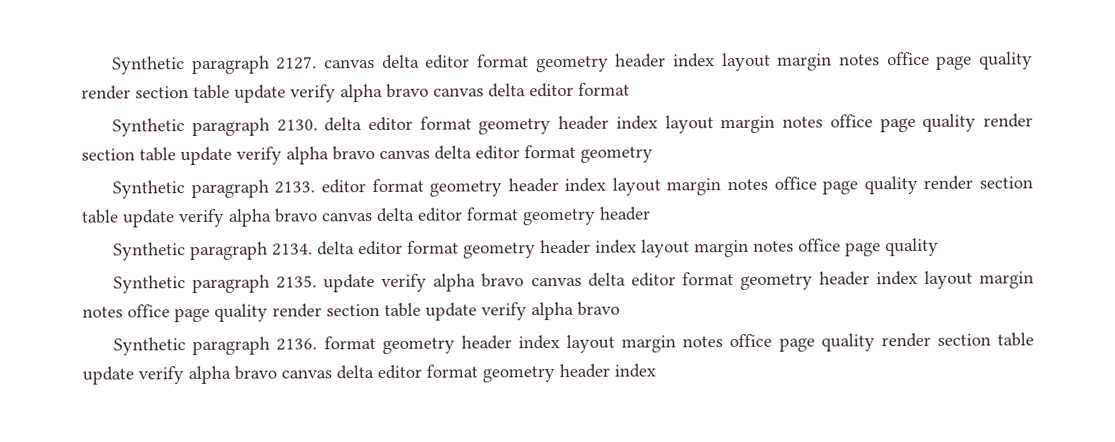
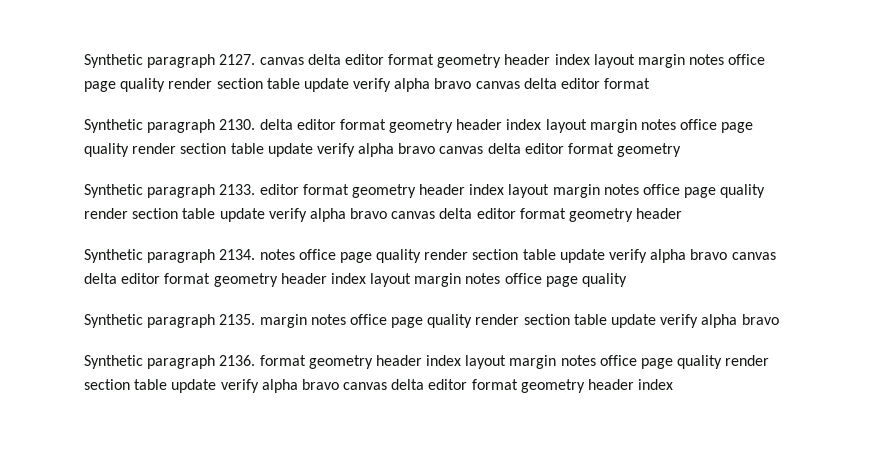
- Synthetic paragraph 2134. delta editor format geometry header index layout margin notes office page quality
+ Synthetic paragraph 2134. notes office page quality render section table update verify alpha bravo canvas delta editor format geometry header index layout margin notes office page quality
- Synthetic paragraph 2135. update verify alpha bravo canvas delta editor format geometry header index layout margin notes office page quality render section table update verify alpha bravo
+ Synthetic paragraph 2135. margin notes office page quality render section table update verify alpha bravo

